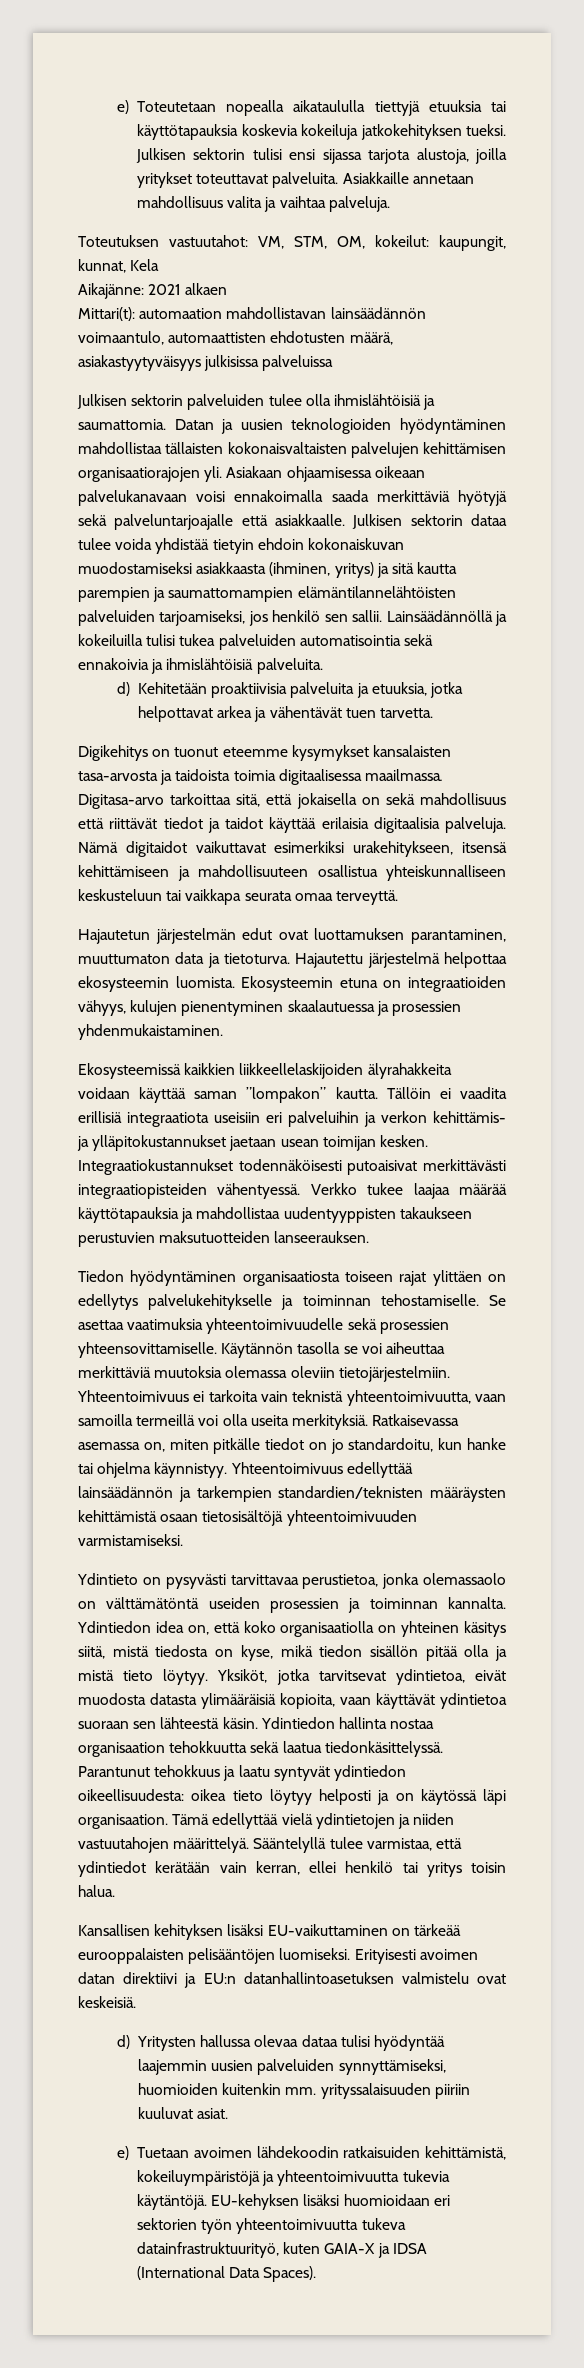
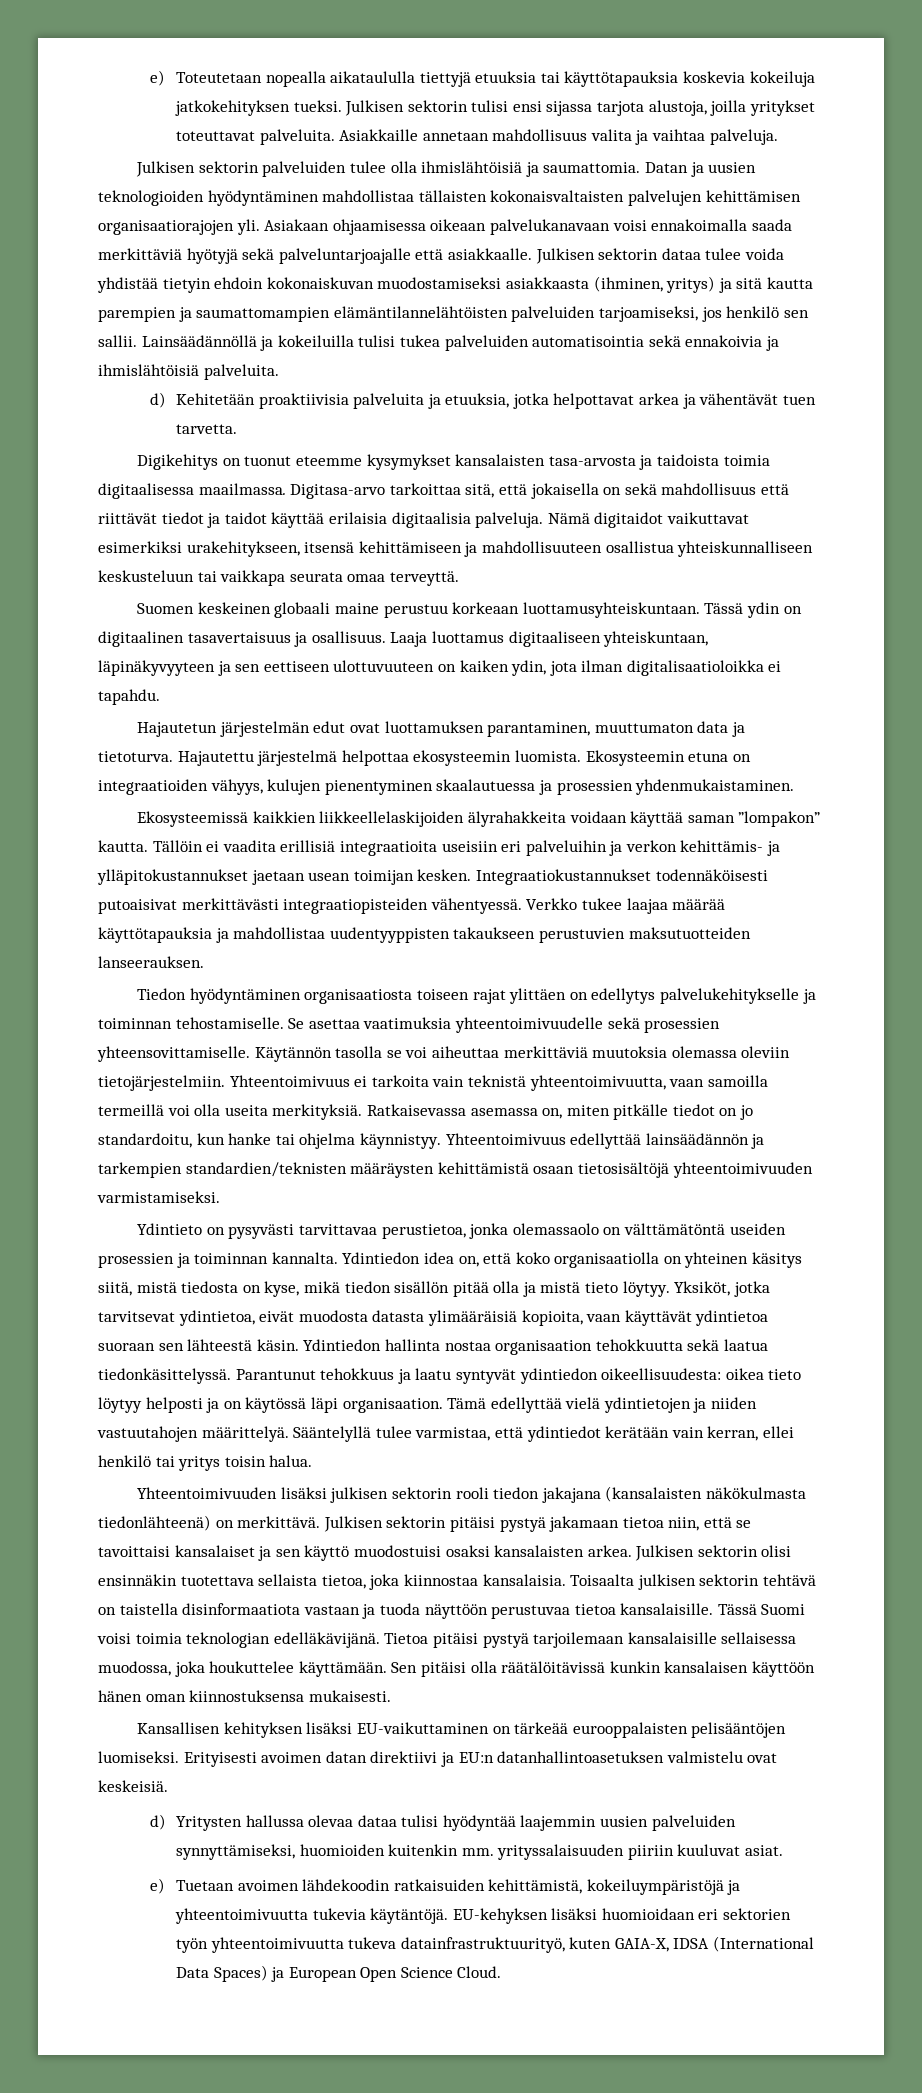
- Toteutuksen vastuutahot: VM, STM, OM, kokeilut: kaupungit, kunnat, Kela
- Aikajänne: 2021 alkaen
- Mittari(t): automaation mahdollistavan lainsäädännön voimaantulo, automaattisten ehdotusten määrä, asiakastyytyväisyys julkisissa palveluissa
+ Suomen keskeinen globaali maine perustuu korkeaan luottamusyhteiskuntaan. Tässä ydin on digitaalinen tasavertaisuus ja osallisuus. Laaja luottamus digitaaliseen yhteiskuntaan, läpinäkyvyyteen ja sen eettiseen ulottuvuuteen on kaiken ydin, jota ilman digitalisaatioloikka ei tapahdu.
- Tällöin ei vaadita erillisiä integraatiota useisiin eri palveluihin ja verkon kehittämis- ja ylläpitokustannukset jaetaan usean toimijan kesken.
+ Tällöin ei vaadita erillisiä integraatioita useisiin eri palveluihin ja verkon kehittämis- ja ylläpitokustannukset jaetaan usean toimijan kesken.
+ Yhteentoimivuuden lisäksi julkisen sektorin rooli tiedon jakajana (kansalaisten näkökulmasta tiedonlähteenä) on merkittävä. Julkisen sektorin pitäisi pystyä jakamaan tietoa niin, että se tavoittaisi kansalaiset ja sen käyttö muodostuisi osaksi kansalaisten arkea. Julkisen sektorin olisi ensinnäkin tuotettava sellaista tietoa, joka kiinnostaa kansalaisia. Toisaalta julkisen sektorin tehtävä on taistella disinformaatiota vastaan ja tuoda näyttöön perustuvaa tietoa kansalaisille. Tässä Suomi voisi toimia teknologian edelläkävijänä. Tietoa pitäisi pystyä tarjoilemaan kansalaisille sellaisessa muodossa, joka houkuttelee käyttämään. Sen pitäisi olla räätälöitävissä kunkin kansalaisen käyttöön hänen oman kiinnostuksensa mukaisesti.
- EU-kehyksen lisäksi huomioidaan eri sektorien työn yhteentoimivuutta tukeva datainfrastruktuurityö, kuten GAIA-X ja IDSA (International Data Spaces).
+ EU-kehyksen lisäksi huomioidaan eri sektorien työn yhteentoimivuutta tukeva datainfrastruktuurityö, kuten GAIA-X, IDSA (International Data Spaces) ja European Open Science Cloud.

